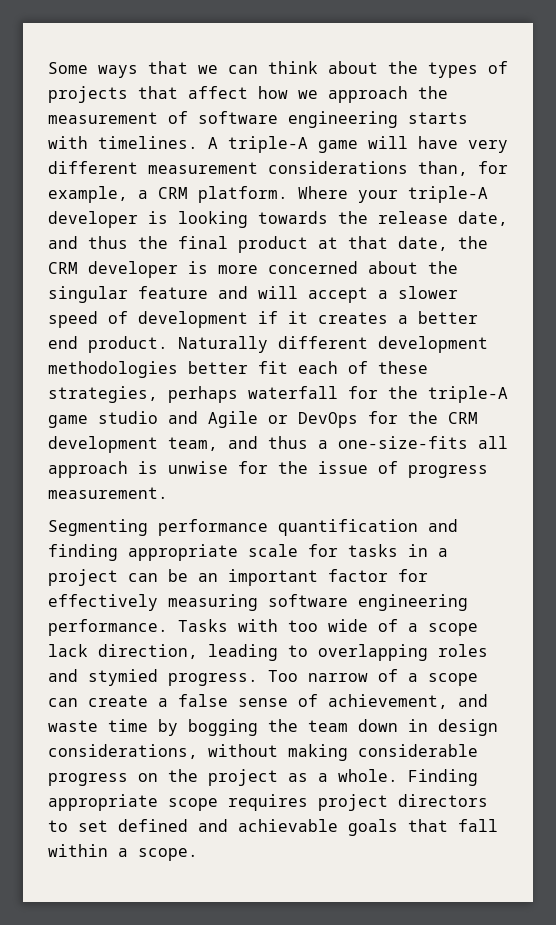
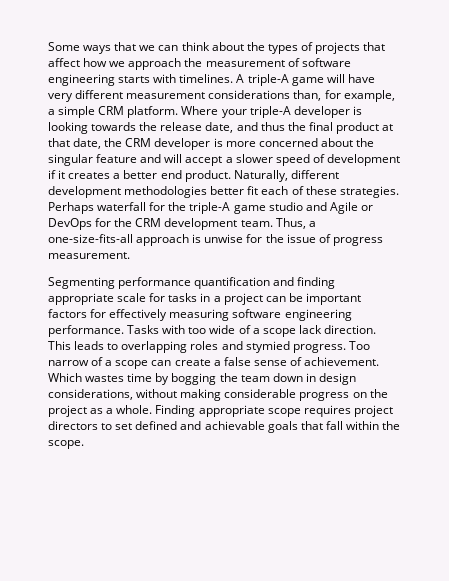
- A triple-A game will have very different measurement considerations than, for example, a CRM platform.
+ A triple-A game will have very different measurement considerations than, for example, a simple CRM platform.
- Naturally different development methodologies better fit each of these strategies, perhaps waterfall for the triple-A game studio and Agile or DevOps for the CRM development team, and thus a one-size-fits all approach is unwise for the issue of progress measurement.
+ Naturally, different development methodologies better fit each of these strategies. Perhaps waterfall for the triple-A game studio and Agile or DevOps for the CRM development team. Thus, a one-size-fits-all approach is unwise for the issue of progress measurement.
- Segmenting performance quantification and finding appropriate scale for tasks in a project can be an important factor for effectively measuring software engineering performance.
+ Segmenting performance quantification and finding appropriate scale for tasks in a project can be important factors for effectively measuring software engineering performance.
- Tasks with too wide of a scope lack direction, leading to overlapping roles and stymied progress.
+ Tasks with too wide of a scope lack direction. This leads to overlapping roles and stymied progress.
- Too narrow of a scope can create a false sense of achievement, and waste time by bogging the team down in design considerations, without making considerable progress on the project as a whole.
+ Too narrow of a scope can create a false sense of achievement. Which wastes time by bogging the team down in design considerations, without making considerable progress on the project as a whole.
- Finding appropriate scope requires project directors to set defined and achievable goals that fall within a scope.
+ Finding appropriate scope requires project directors to set defined and achievable goals that fall within the scope.

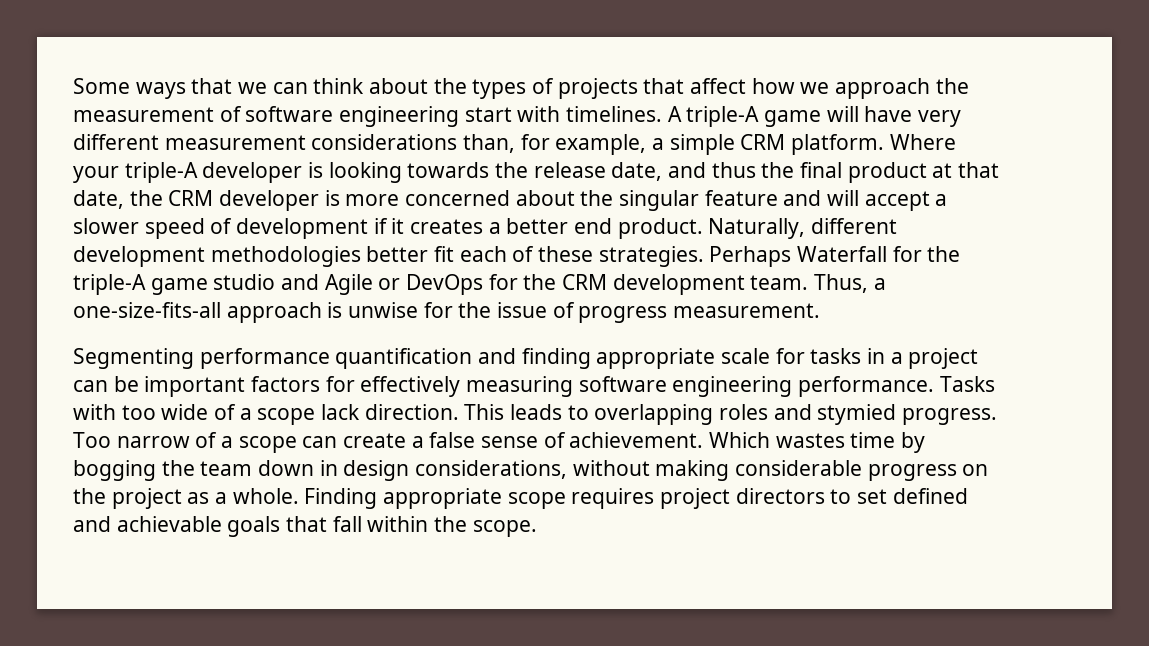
- Some ways that we can think about the types of projects that affect how we approach the measurement of software engineering starts with timelines.
+ Some ways that we can think about the types of projects that affect how we approach the measurement of software engineering start with timelines.
- Perhaps waterfall for the triple-A game studio and Agile or DevOps for the CRM development team.
+ Perhaps Waterfall for the triple-A game studio and Agile or DevOps for the CRM development team.

